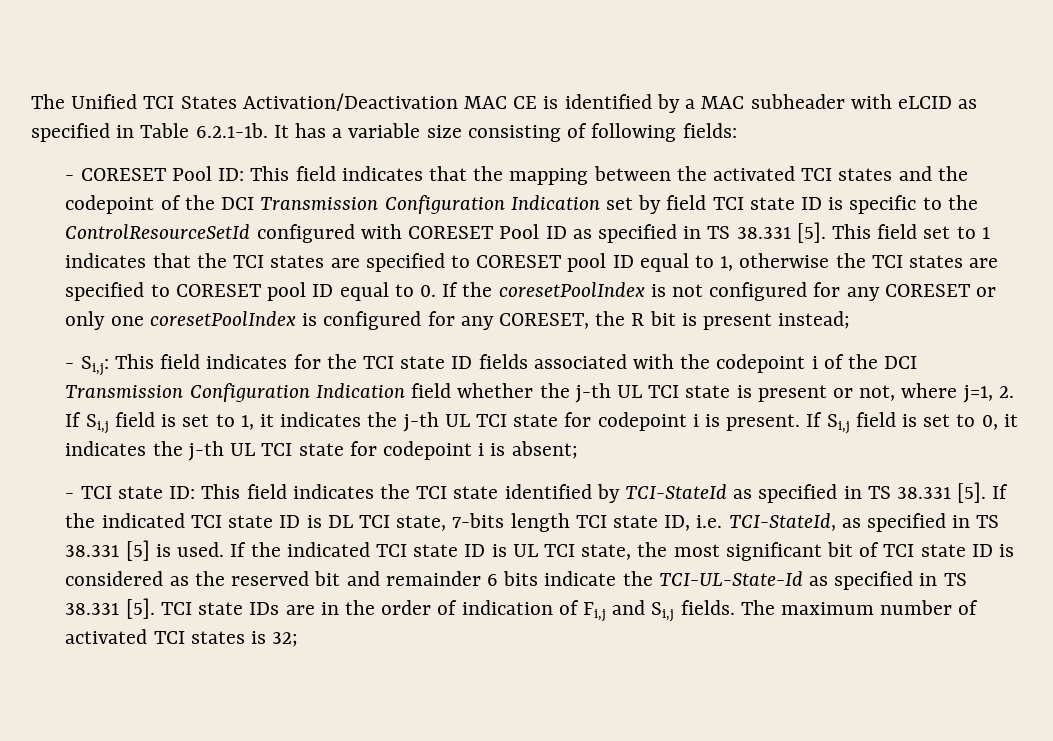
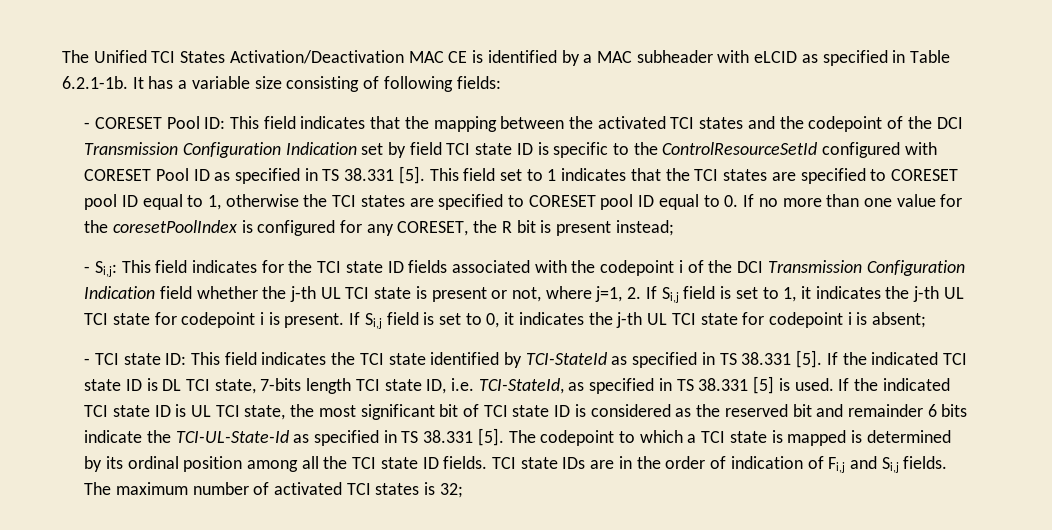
- This field set to 1 indicates that the TCI states are specified to CORESET pool ID equal to 1, otherwise the TCI states are specified to CORESET pool ID equal to 0. If the coresetPoolIndex is not configured for any CORESET or only one coresetPoolIndex is configured for any CORESET, the R bit is present instead;
+ This field set to 1 indicates that the TCI states are specified to CORESET pool ID equal to 1, otherwise the TCI states are specified to CORESET pool ID equal to 0. If no more than one value for the coresetPoolIndex is configured for any CORESET, the R bit is present instead;
+ The codepoint to which a TCI state is mapped is determined by its ordinal position among all the TCI state ID fields.

